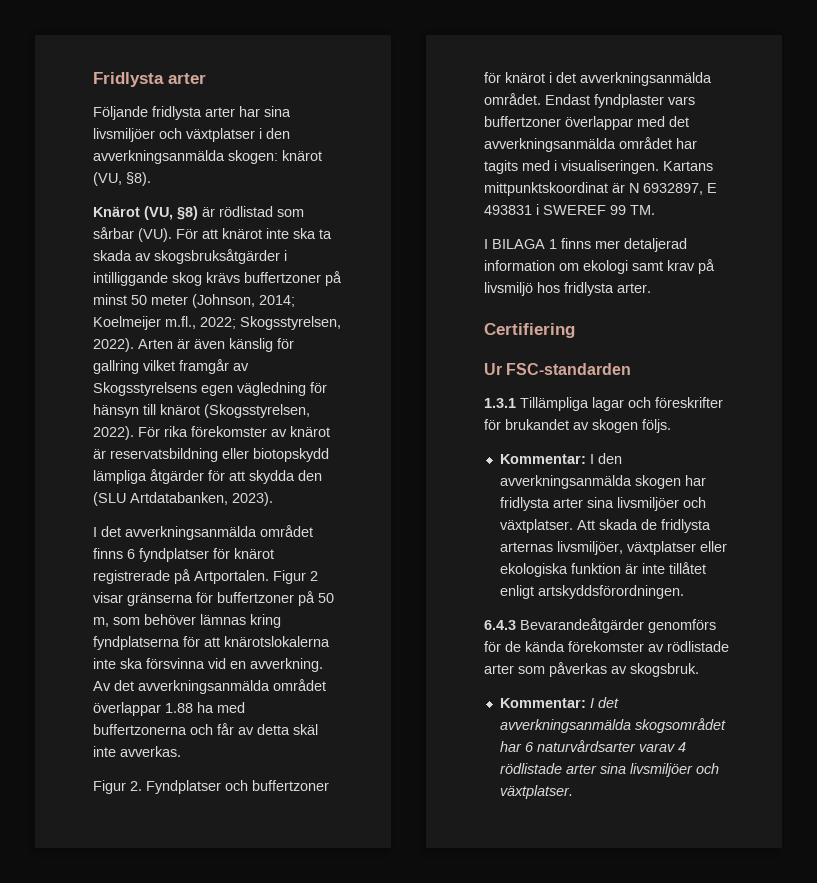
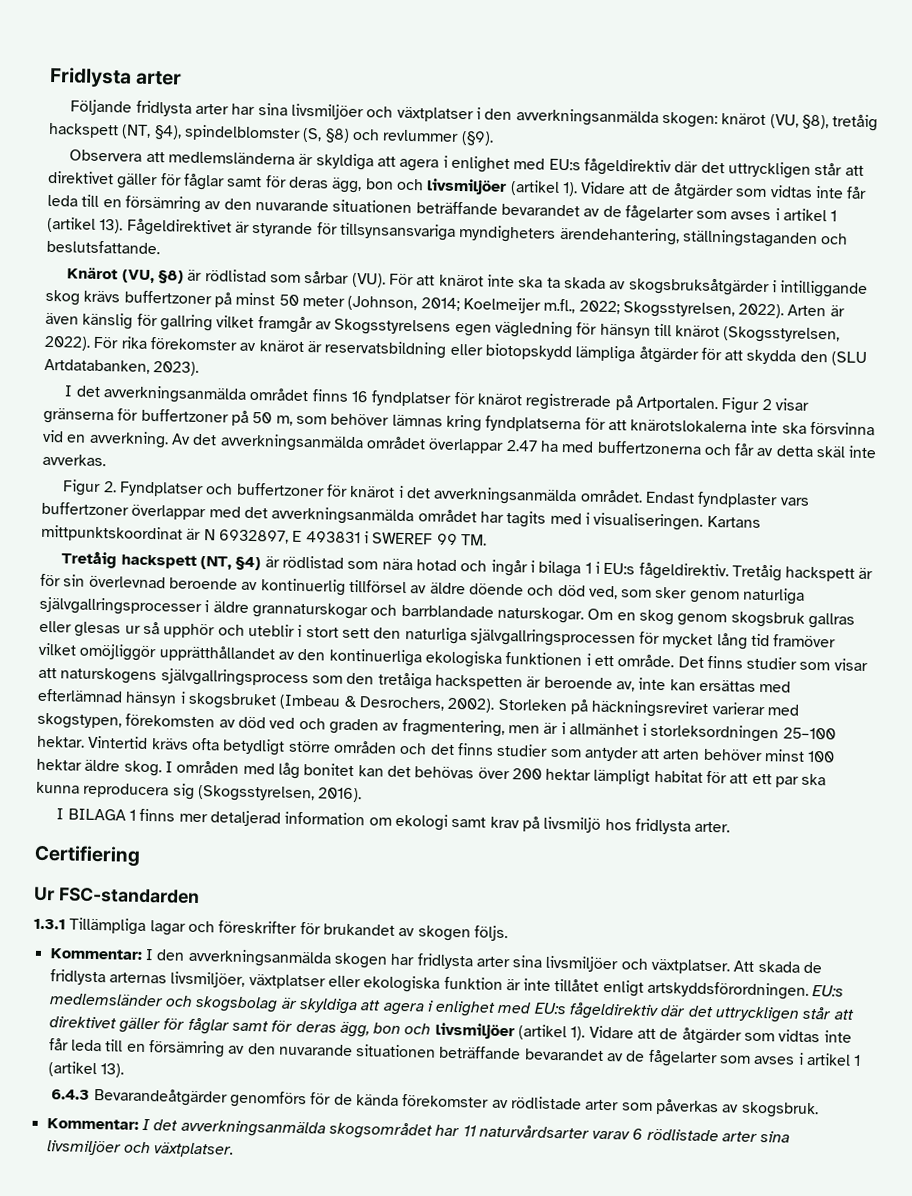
- Följande fridlysta arter har sina livsmiljöer och växtplatser i den avverkningsanmälda skogen: knärot (VU, §8).
+ Följande fridlysta arter har sina livsmiljöer och växtplatser i den avverkningsanmälda skogen: knärot (VU, §8), tretåig hackspett (NT, §4), spindelblomster (S, §8) och revlummer (§9).
+ Observera att medlemsländerna är skyldiga att agera i enlighet med EU:s fågeldirektiv där det uttryckligen står att direktivet gäller för fåglar samt för deras ägg, bon och livsmiljöer (artikel 1). Vidare att de åtgärder som vidtas inte får leda till en försämring av den nuvarande situationen beträffande bevarandet av de fågelarter som avses i artikel 1 (artikel 13). Fågeldirektivet är styrande för tillsynsansvariga myndigheters ärendehantering, ställningstaganden och beslutsfattande.
- I det avverkningsanmälda området finns 6 fyndplatser för knärot registrerade på Artportalen.
+ I det avverkningsanmälda området finns 16 fyndplatser för knärot registrerade på Artportalen.
- Av det avverkningsanmälda området överlappar 1.88 ha med buffertzonerna och får av detta skäl inte avverkas.
+ Av det avverkningsanmälda området överlappar 2.47 ha med buffertzonerna och får av detta skäl inte avverkas.
+ Tretåig hackspett (NT, §4) är rödlistad som nära hotad och ingår i bilaga 1 i EU:s fågeldirektiv. Tretåig hackspett är för sin överlevnad beroende av kontinuerlig tillförsel av äldre döende och död ved, som sker genom naturliga självgallringsprocesser i äldre grannaturskogar och barrblandade naturskogar. Om en skog genom skogsbruk gallras eller glesas ur så upphör och uteblir i stort sett den naturliga självgallringsprocessen för mycket lång tid framöver vilket omöjliggör upprätthållandet av den kontinuerliga ekologiska funktionen i ett område. Det finns studier som visar att naturskogens självgallringsprocess som den tretåiga hackspetten är beroende av, inte kan ersättas med efterlämnad hänsyn i skogsbruket (Imbeau & Desrochers, 2002). Storleken på häckningsreviret varierar med skogstypen, förekomsten av död ved och graden av fragmentering, men är i allmänhet i storleksordningen 25–100 hektar. Vintertid krävs ofta betydligt större områden och det finns studier som antyder att arten behöver minst 100 hektar äldre skog. I områden med låg bonitet kan det behövas över 200 hektar lämpligt habitat för att ett par ska kunna reproducera sig (Skogsstyrelsen, 2016).
+ EU:s medlemsländer och skogsbolag är skyldiga att agera i enlighet med EU:s fågeldirektiv där det uttryckligen står att direktivet gäller för fåglar samt för deras ägg, bon och livsmiljöer (artikel 1). Vidare att de åtgärder som vidtas inte får leda till en försämring av den nuvarande situationen beträffande bevarandet av de fågelarter som avses i artikel 1 (artikel 13).
- Kommentar: I det avverkningsanmälda skogsområdet har 6 naturvårdsarter varav 4 rödlistade arter sina livsmiljöer och växtplatser.
+ Kommentar: I det avverkningsanmälda skogsområdet har 11 naturvårdsarter varav 6 rödlistade arter sina livsmiljöer och växtplatser.

